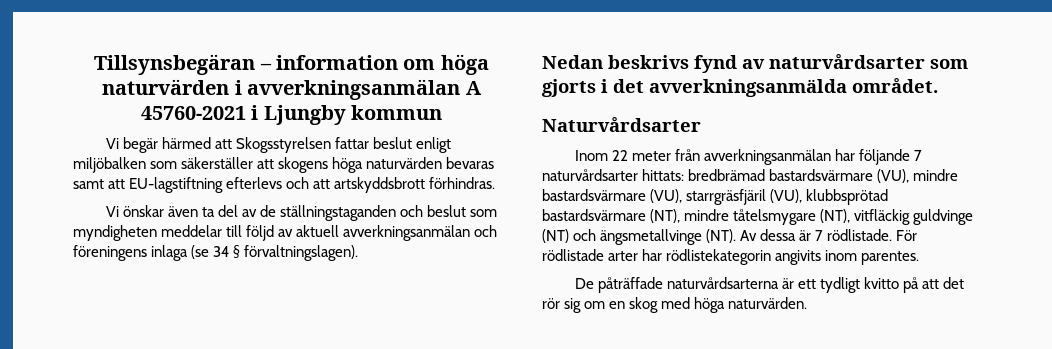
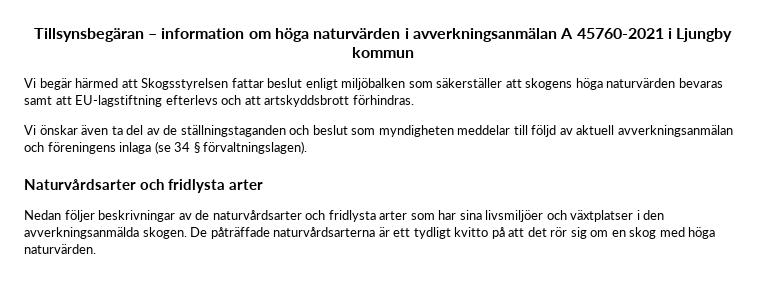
- Nedan beskrivs fynd av naturvårdsarter som gjorts i det avverkningsanmälda området.
- Naturvårdsarter
- Inom 22 meter från avverkningsanmälan har följande 7 naturvårdsarter hittats: bredbrämad bastardsvärmare (VU), mindre bastardsvärmare (VU), starrgräsfjäril (VU), klubbsprötad bastardsvärmare (NT), mindre tåtelsmygare (NT), vitfläckig guldvinge (NT) och ängsmetallvinge (NT). Av dessa är 7 rödlistade. För rödlistade arter har rödlistekategorin angivits inom parentes.
- De påträffade naturvårdsarterna är ett tydligt kvitto på att det rör sig om en skog med höga naturvärden.
+ Naturvårdsarter och fridlysta arter
+ Nedan följer beskrivningar av de naturvårdsarter och fridlysta arter som har sina livsmiljöer och växtplatser i den avverkningsanmälda skogen. De påträffade naturvårdsarterna är ett tydligt kvitto på att det rör sig om en skog med höga naturvärden.

